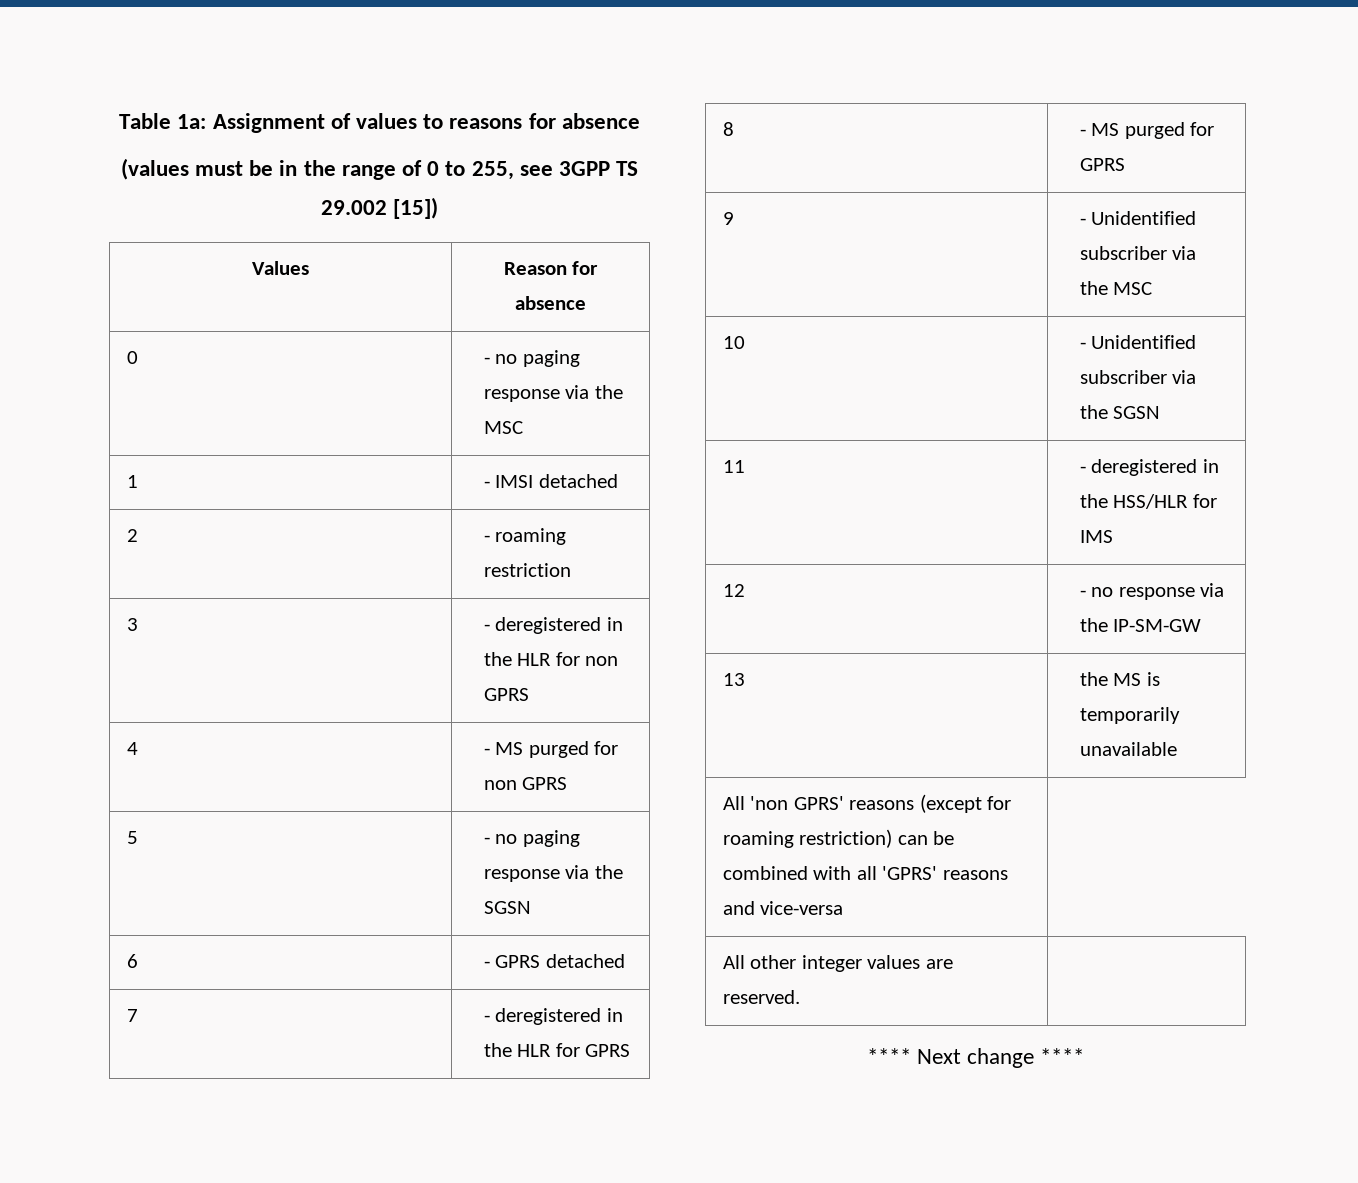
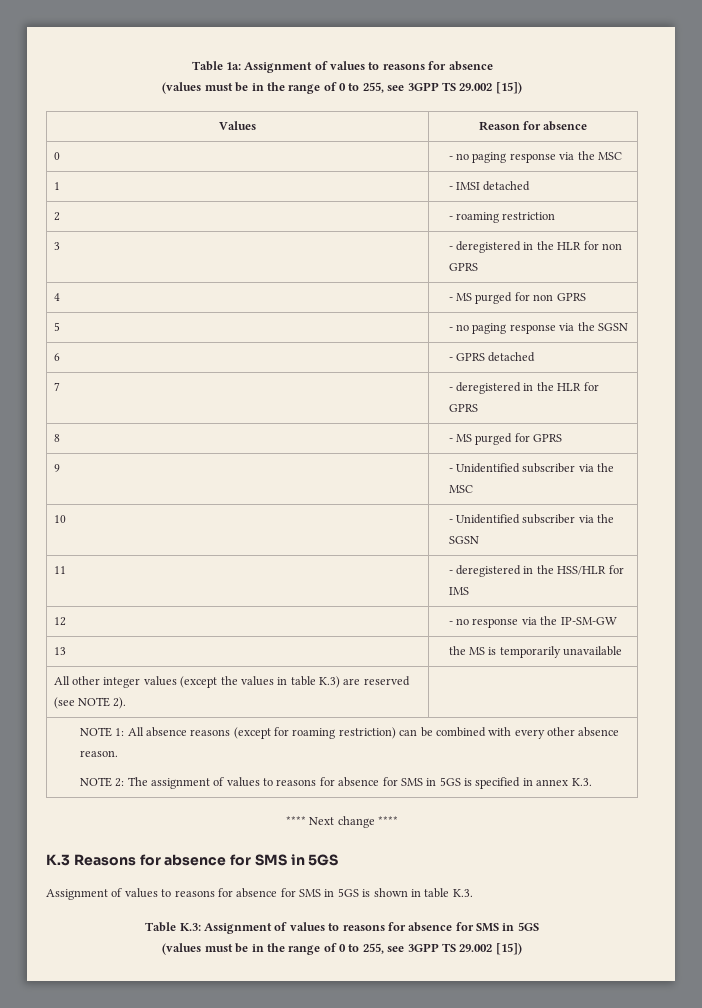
- All 'non GPRS' reasons (except for roaming restriction) can be combined with all 'GPRS' reasons and vice-versa
- All other integer values are reserved. |
+ All other integer values (except the values in table K.3) are reserved (see NOTE 2). |
+ NOTE 1: All absence reasons (except for roaming restriction) can be combined with every other absence reason.
+ NOTE 2: The assignment of values to reasons for absence for SMS in 5GS is specified in annex K.3.
  **** Next change ****
+ K.3 Reasons for absence for SMS in 5GS
+ Assignment of values to reasons for absence for SMS in 5GS is shown in table K.3.
+ Table K.3: Assignment of values to reasons for absence for SMS in 5GS
+ (values must be in the range of 0 to 255, see 3GPP TS 29.002 [15])

